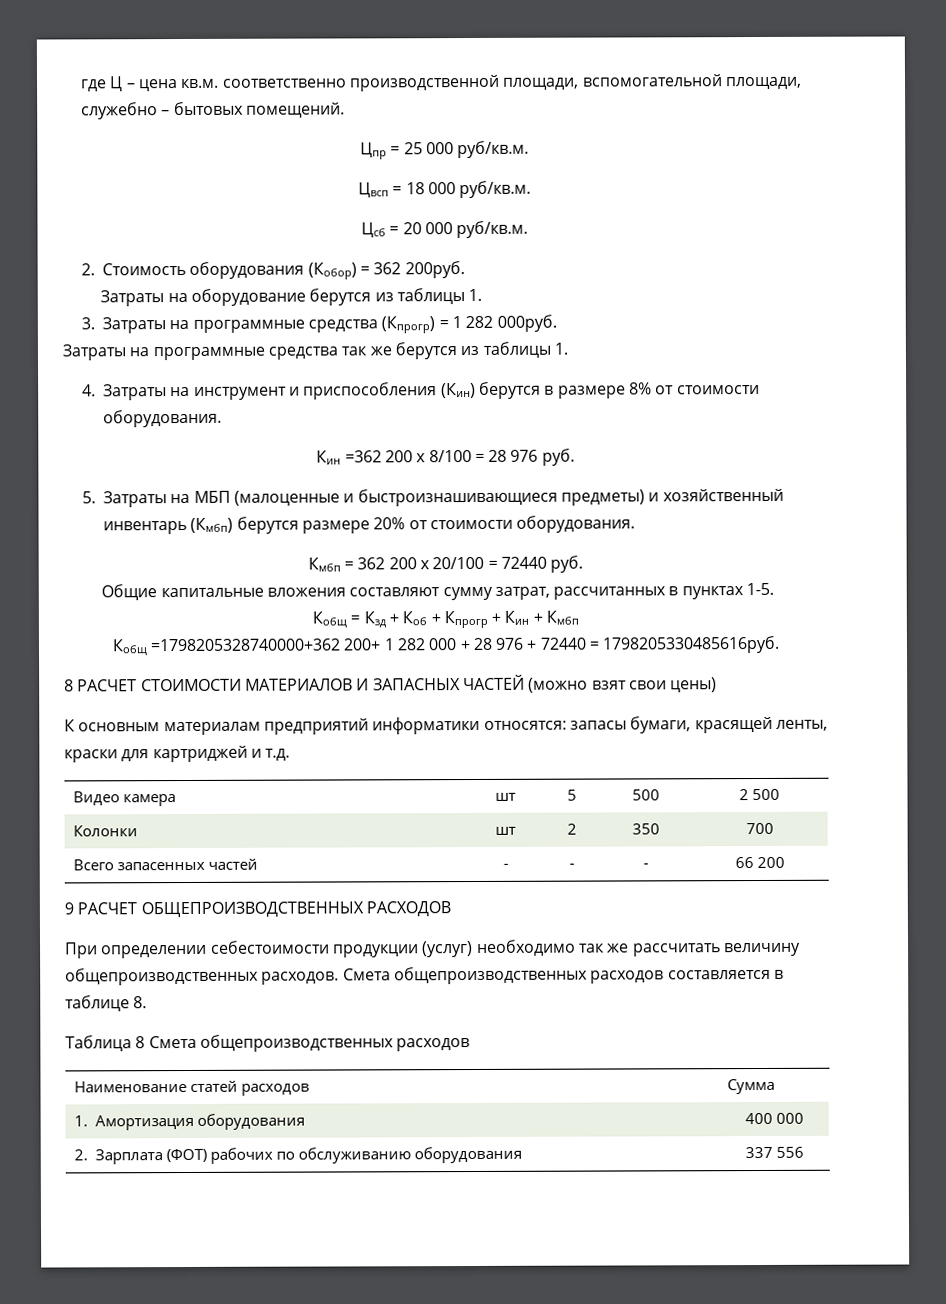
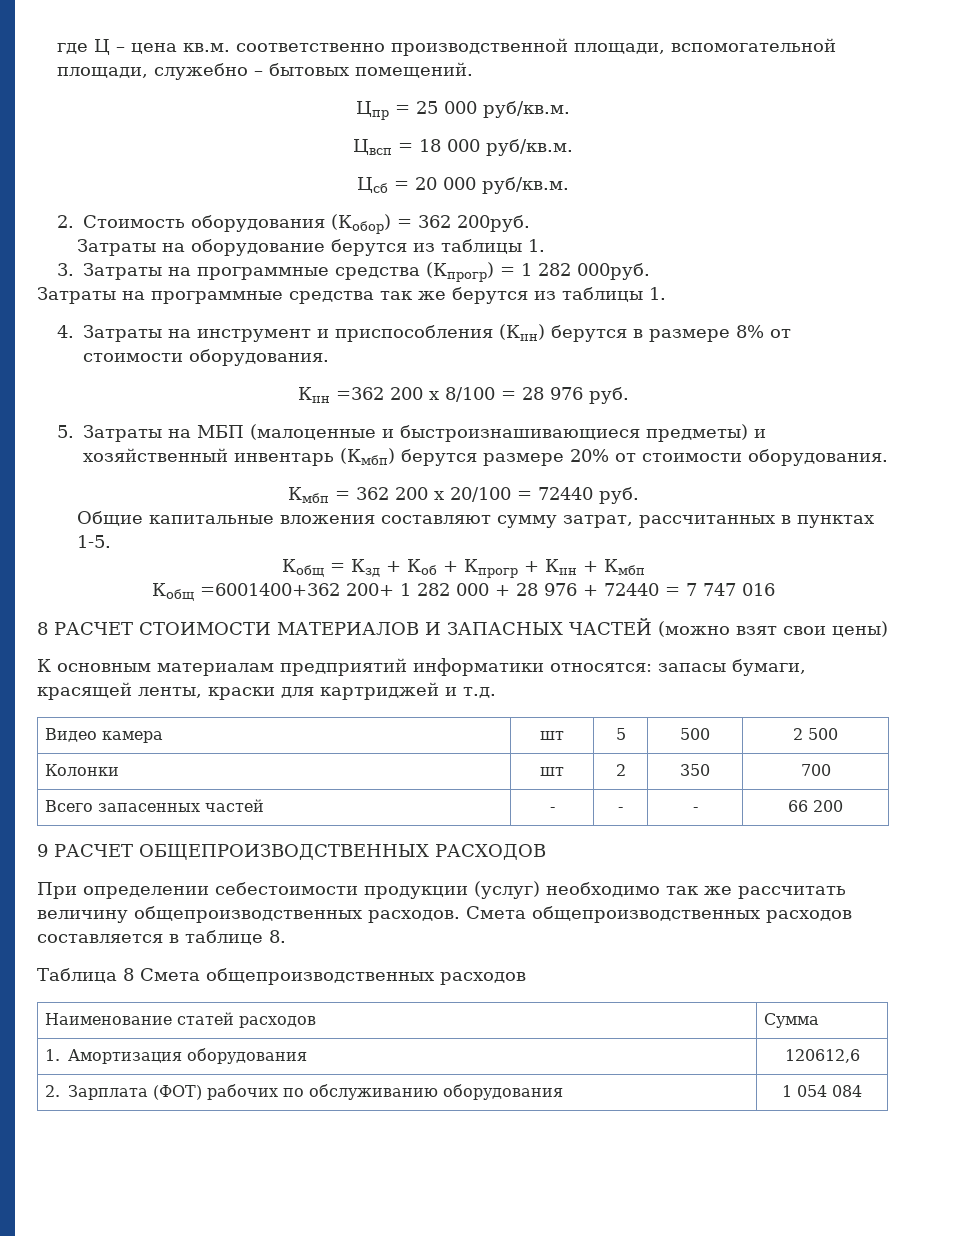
- Кобщ =1798205328740000+362 200+ 1 282 000 + 28 976 + 72440 = 1798205330485616руб.
+ Кобщ =6001400+362 200+ 1 282 000 + 28 976 + 72440 = 7 747 016
- 1. Амортизация оборудования | 400 000
+ 1. Амортизация оборудования | 120612,6
- 2. Зарплата (ФОТ) рабочих по обслуживанию оборудования | 337 556
+ 2. Зарплата (ФОТ) рабочих по обслуживанию оборудования | 1 054 084

